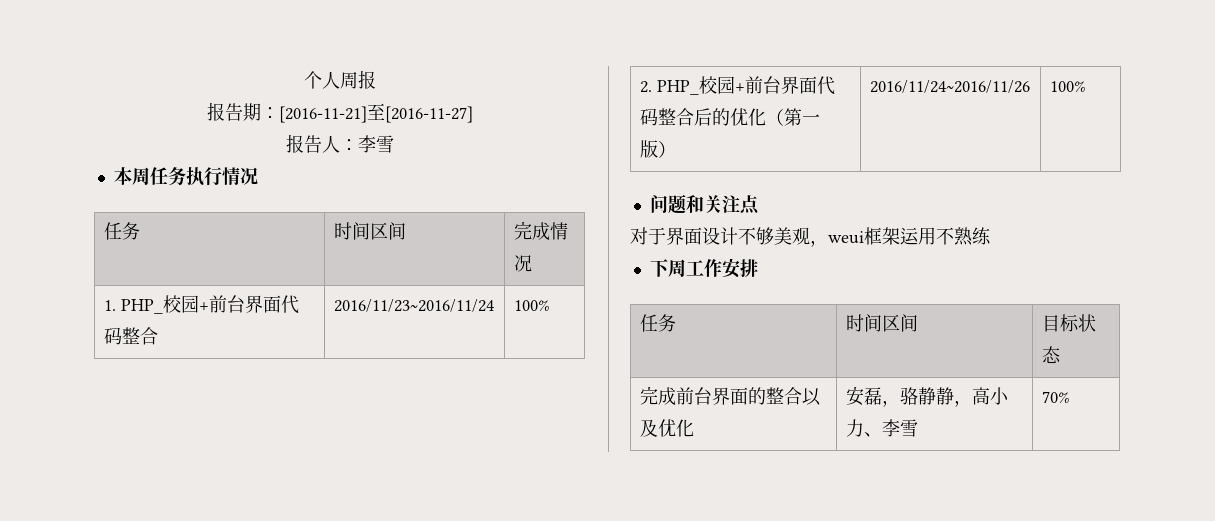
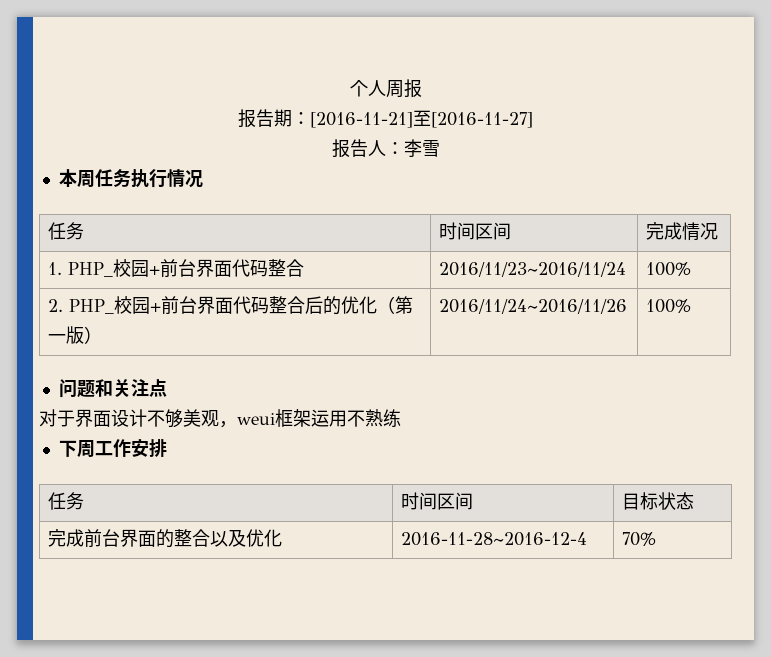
- 完成前台界面的整合以及优化 | 安磊，骆静静，高小力、李雪 | 70%
+ 完成前台界面的整合以及优化 | 2016-11-28~2016-12-4 | 70%

